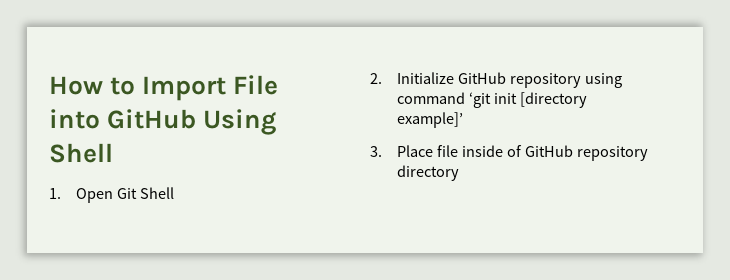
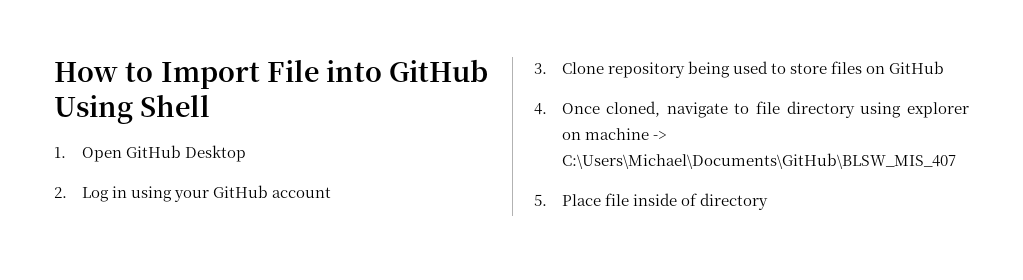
- 1. Open Git Shell
+ 1. Open GitHub Desktop
- 2. Initialize GitHub repository using command ‘git init [directory example]’
- 3. Place file inside of GitHub repository directory
+ 2. Log in using your GitHub account
+ 3. Clone repository being used to store files on GitHub
+ 4. Once cloned, navigate to file directory using explorer on machine -> C:\Users\Michael\Documents\GitHub\BLSW_MIS_407
+ 5. Place file inside of directory

